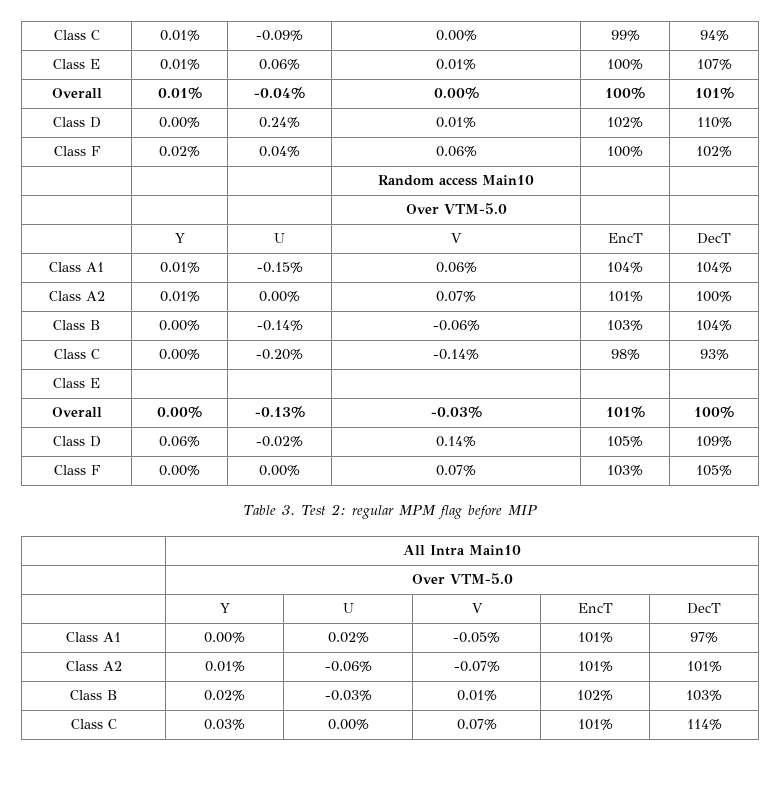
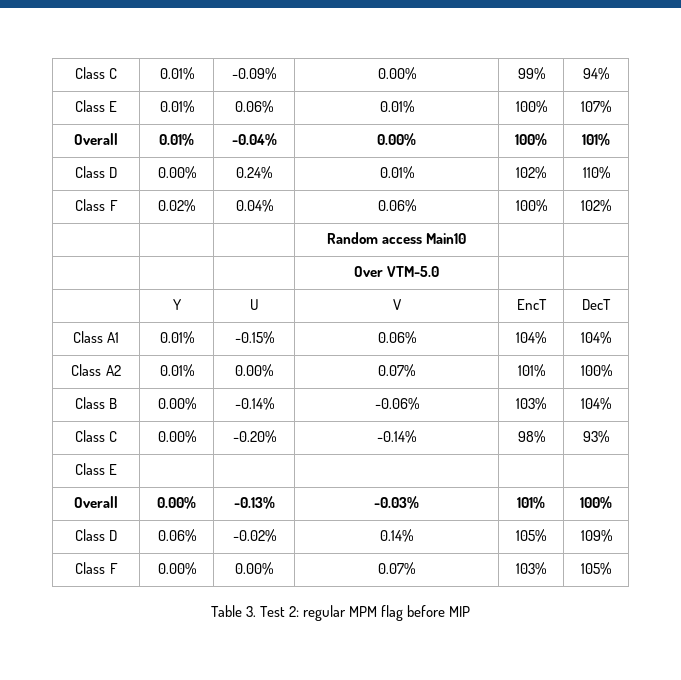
- | All Intra Main10
- | Over VTM-5.0
- | Y | U | V | EncT | DecT
- Class A1 | 0.00% | 0.02% | -0.05% | 101% | 97%
- Class A2 | 0.01% | -0.06% | -0.07% | 101% | 101%
- Class B | 0.02% | -0.03% | 0.01% | 102% | 103%
- Class C | 0.03% | 0.00% | 0.07% | 101% | 114%

